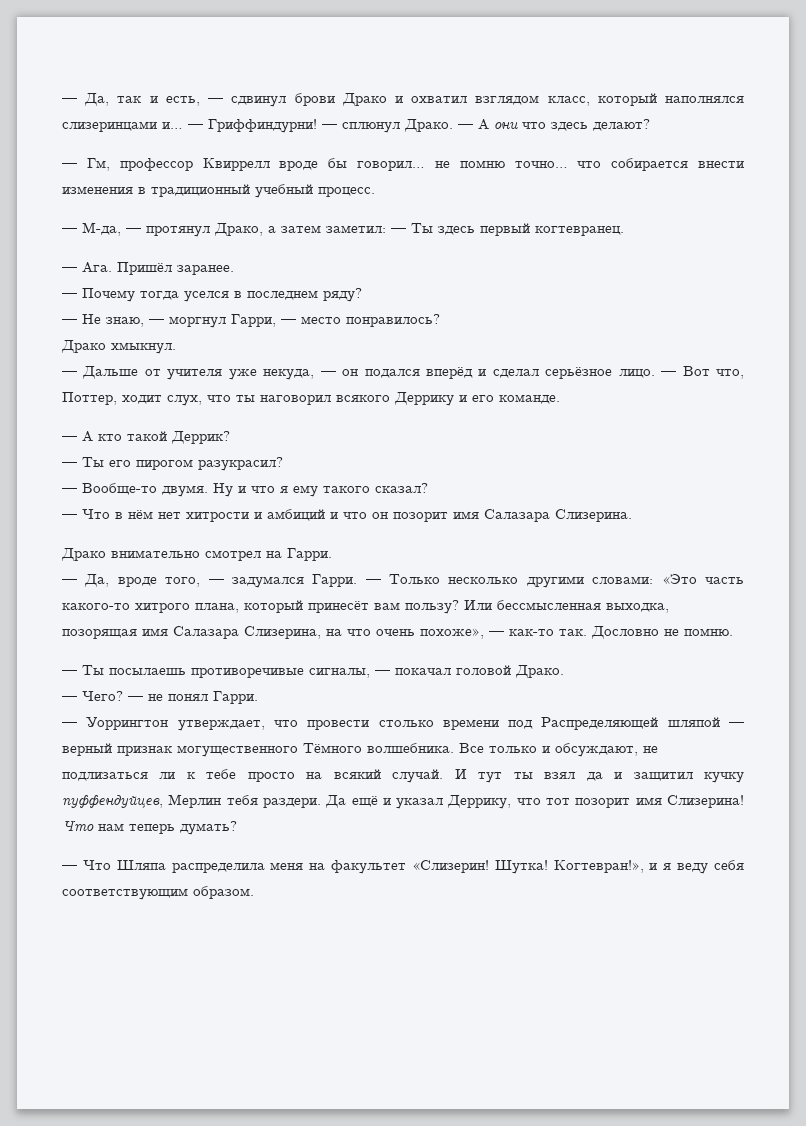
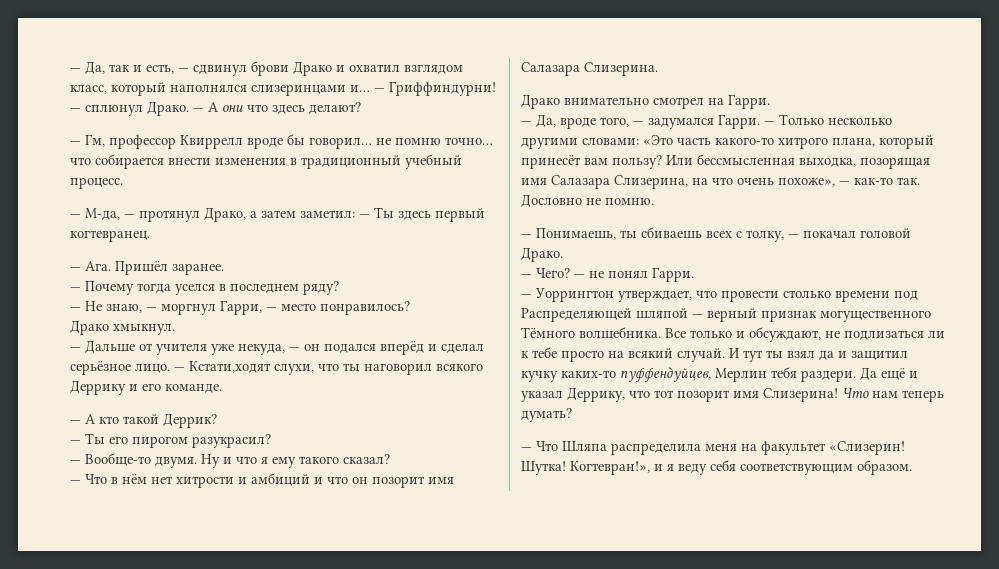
- — Вот что, Поттер, ходит слух, что ты наговорил всякого Деррику и его команде.
+ — Кстати,ходят слухи, что ты наговорил всякого Деррику и его команде.
- — Ты посылаешь противоречивые сигналы, — покачал головой Драко.
+ — Понимаешь, ты сбиваешь всех с толку, — покачал головой Драко.
- И тут ты взял да и защитил кучку пуффендуйцев, Мерлин тебя раздери.
+ И тут ты взял да и защитил кучку каких-то пуффендуйцев, Мерлин тебя раздери.

